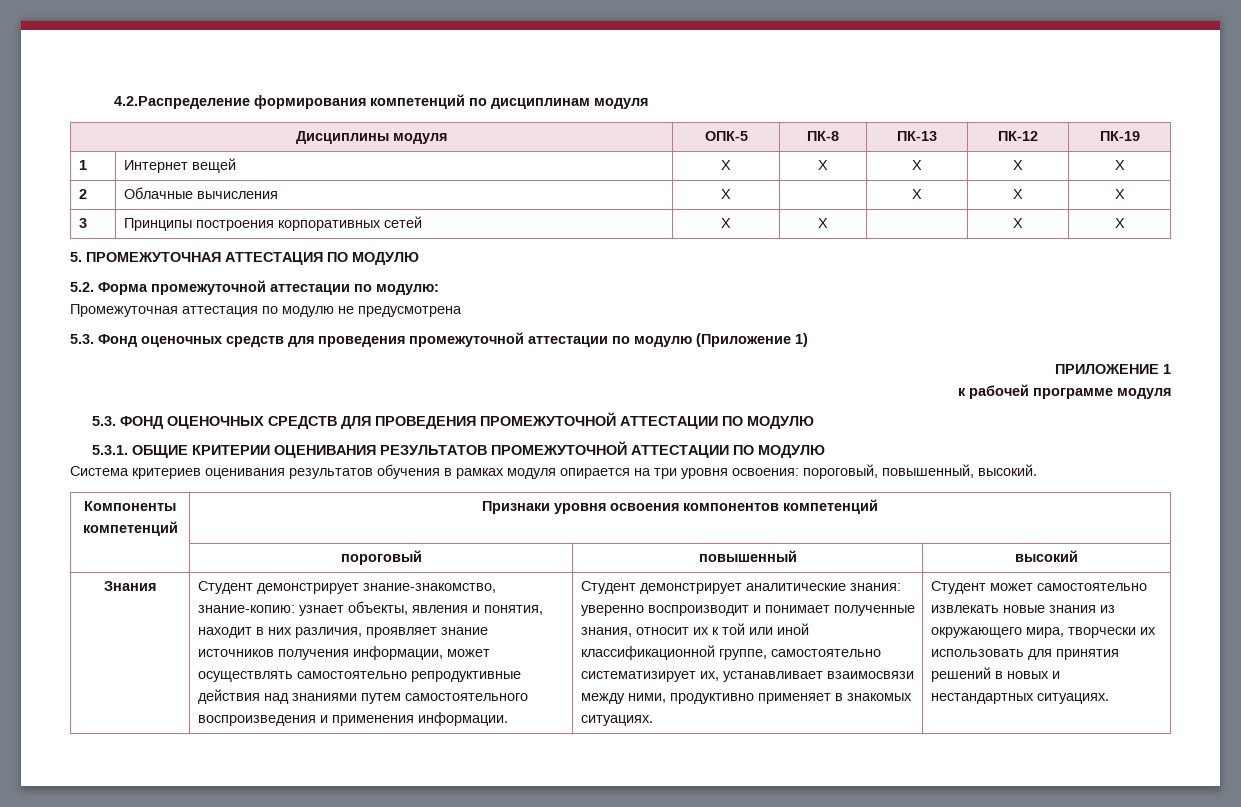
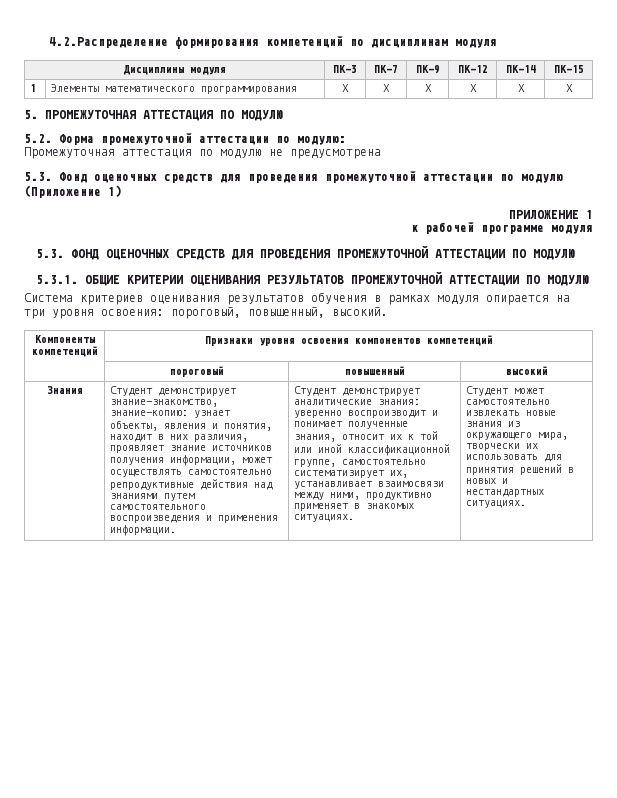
- Дисциплины модуля | ОПК-5 | ПК-8 | ПК-13 | ПК-12 | ПК-19
- 1 | Интернет вещей | X | X | X | X | X
- 2 | Облачные вычисления | X | | X | X | X
- 3 | Принципы построения корпоративных сетей | X | X | | X | X
+ Дисциплины модуля | ПК-3 | ПК-7 | ПК-9 | ПК-12 | ПК-14 | ПК-15
+ 1 | Элементы математического программирования | X | X | X | X | X | X

